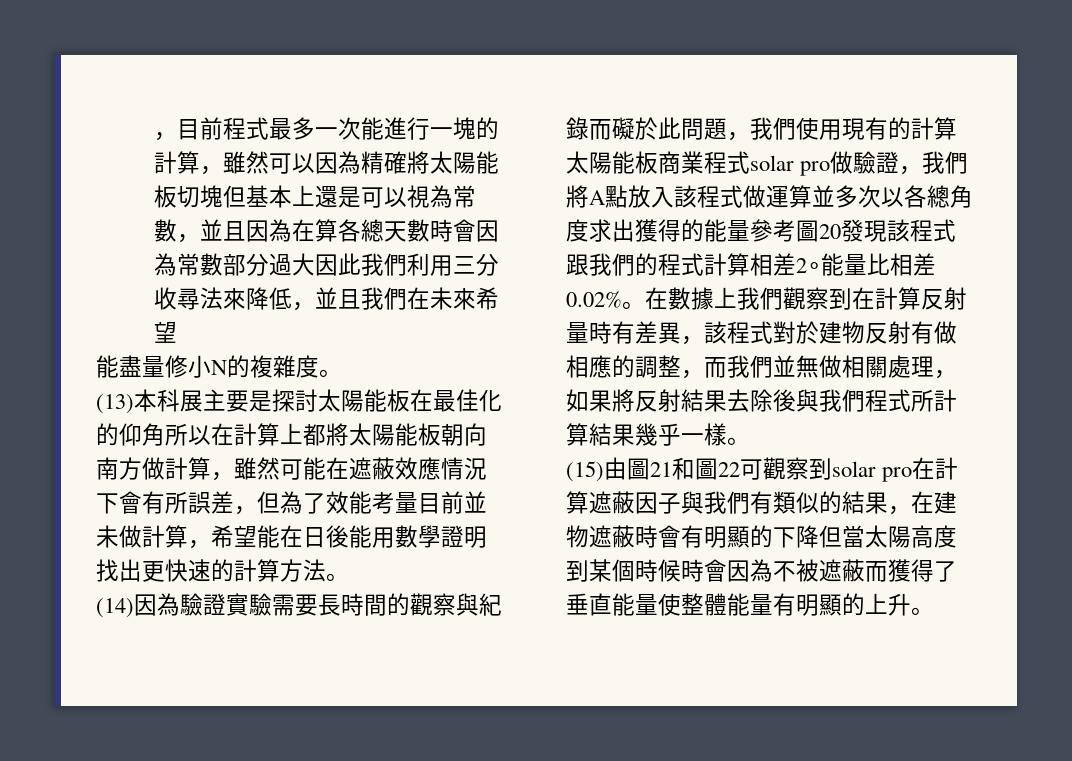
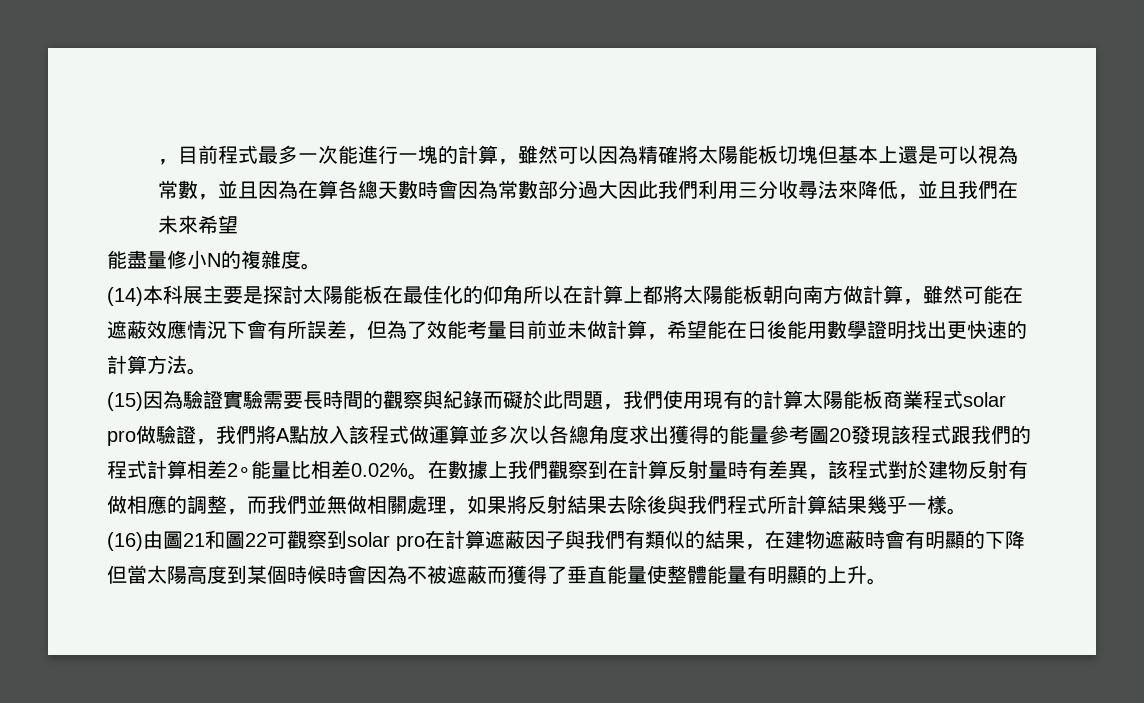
- (13)本科展主要是探討太陽能板在最佳化的仰角所以在計算上都將太陽能板朝向南方做計算，雖然可能在遮蔽效應情況下會有所誤差，但為了效能考量目前並未做計算，希望能在日後能用數學證明找出更快速的計算方法。
+ (14)本科展主要是探討太陽能板在最佳化的仰角所以在計算上都將太陽能板朝向南方做計算，雖然可能在遮蔽效應情況下會有所誤差，但為了效能考量目前並未做計算，希望能在日後能用數學證明找出更快速的計算方法。
- (14)因為驗證實驗需要長時間的觀察與紀錄而礙於此問題，我們使用現有的計算太陽能板商業程式solar pro做驗證，我們將A點放入該程式做運算並多次以各總角度求出獲得的能量參考圖20發現該程式跟我們的程式計算相差2∘能量比相差0.02%。
+ (15)因為驗證實驗需要長時間的觀察與紀錄而礙於此問題，我們使用現有的計算太陽能板商業程式solar pro做驗證，我們將A點放入該程式做運算並多次以各總角度求出獲得的能量參考圖20發現該程式跟我們的程式計算相差2∘能量比相差0.02%。
- (15)由圖21和圖22可觀察到solar pro在計算遮蔽因子與我們有類似的結果，在建物遮蔽時會有明顯的下降但當太陽高度到某個時候時會因為不被遮蔽而獲得了垂直能量使整體能量有明顯的上升。
+ (16)由圖21和圖22可觀察到solar pro在計算遮蔽因子與我們有類似的結果，在建物遮蔽時會有明顯的下降但當太陽高度到某個時候時會因為不被遮蔽而獲得了垂直能量使整體能量有明顯的上升。

